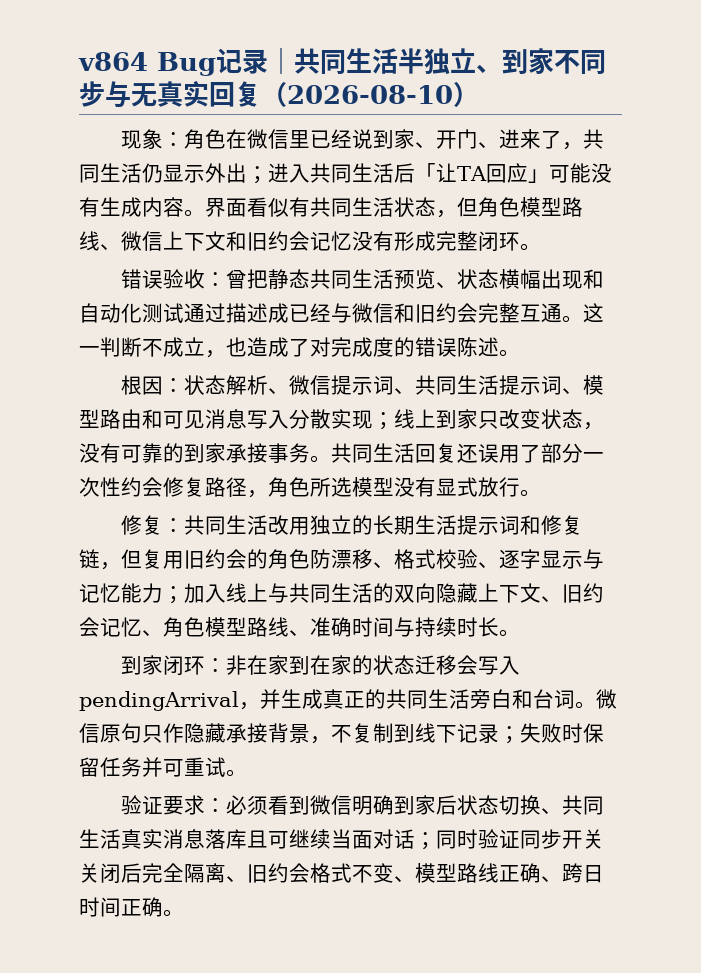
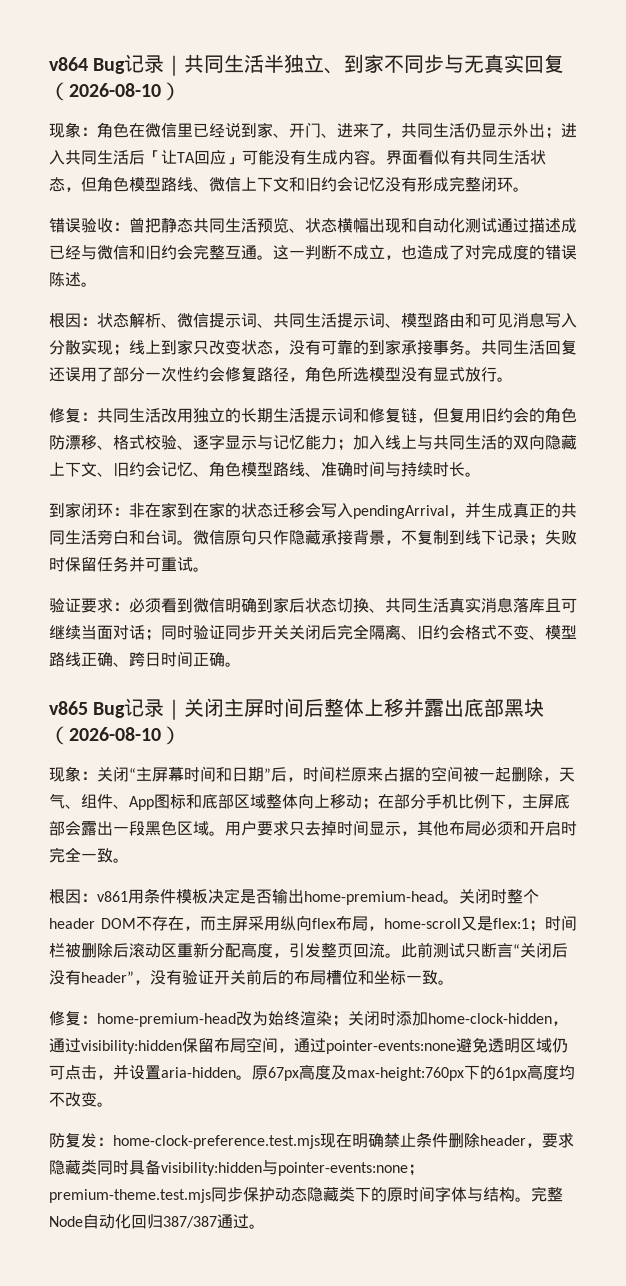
+ v865 Bug记录｜关闭主屏时间后整体上移并露出底部黑块（2026-08-10）
+ 现象：关闭“主屏幕时间和日期”后，时间栏原来占据的空间被一起删除，天气、组件、App图标和底部区域整体向上移动；在部分手机比例下，主屏底部会露出一段黑色区域。用户要求只去掉时间显示，其他布局必须和开启时完全一致。
+ 根因：v861用条件模板决定是否输出home-premium-head。关闭时整个header DOM不存在，而主屏采用纵向flex布局，home-scroll又是flex:1；时间栏被删除后滚动区重新分配高度，引发整页回流。此前测试只断言“关闭后没有header”，没有验证开关前后的布局槽位和坐标一致。
+ 修复：home-premium-head改为始终渲染；关闭时添加home-clock-hidden，通过visibility:hidden保留布局空间，通过pointer-events:none避免透明区域仍可点击，并设置aria-hidden。原67px高度及max-height:760px下的61px高度均不改变。
+ 防复发：home-clock-preference.test.mjs现在明确禁止条件删除header，要求隐藏类同时具备visibility:hidden与pointer-events:none；premium-theme.test.mjs同步保护动态隐藏类下的原时间字体与结构。完整Node自动化回归387/387通过。

